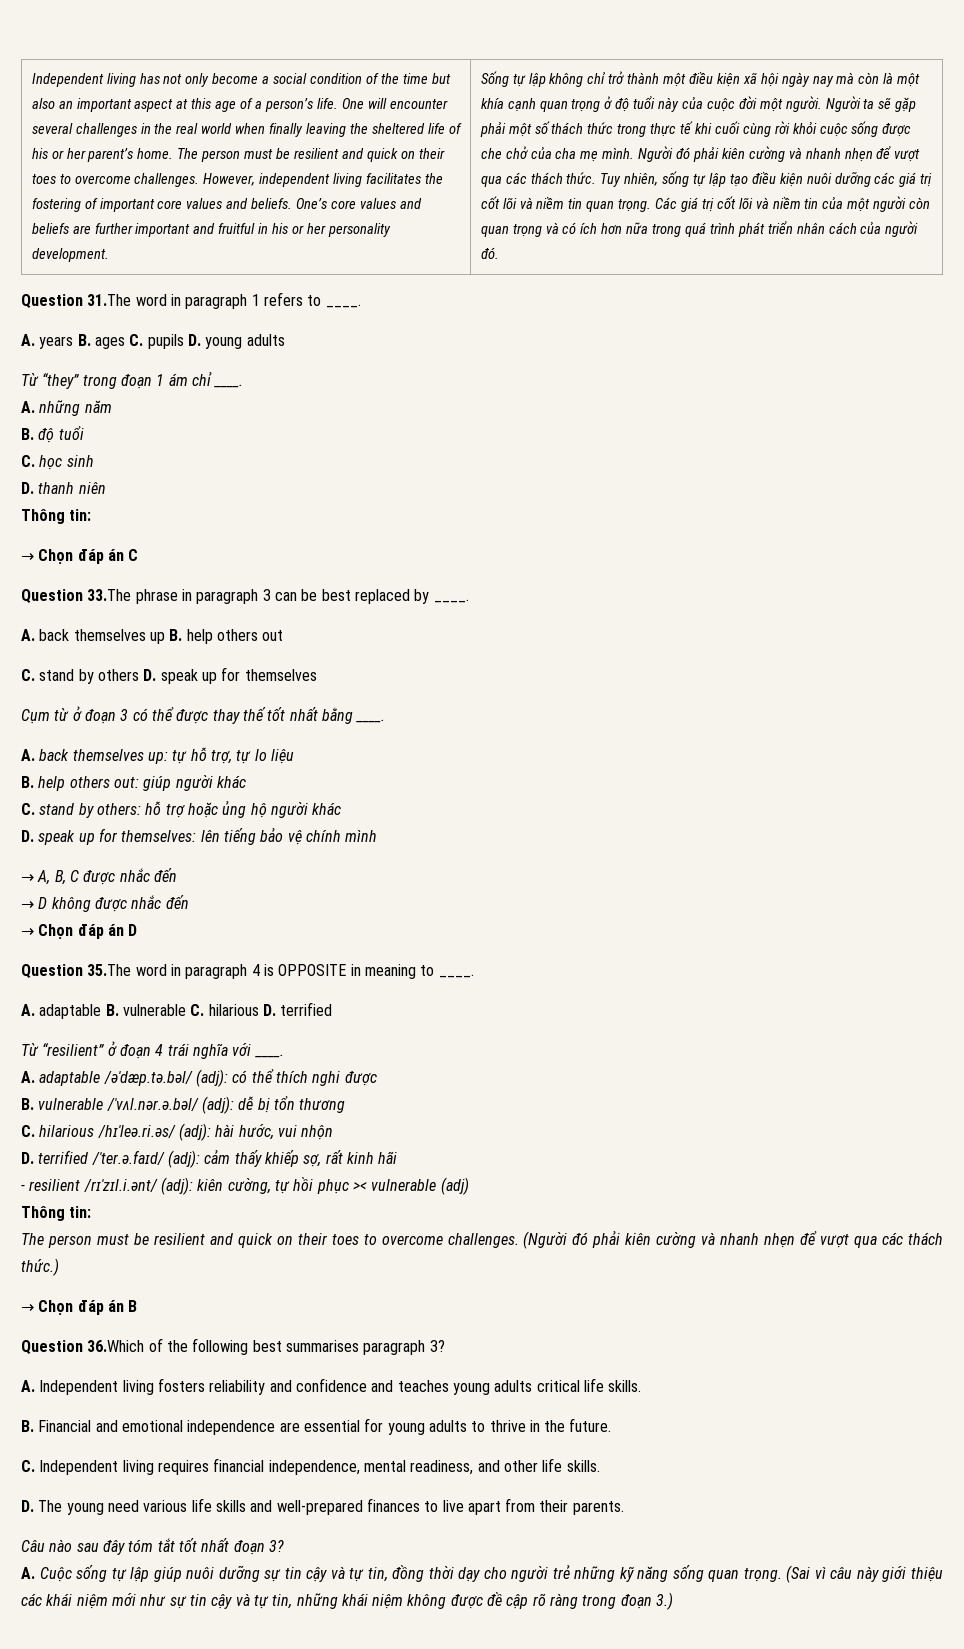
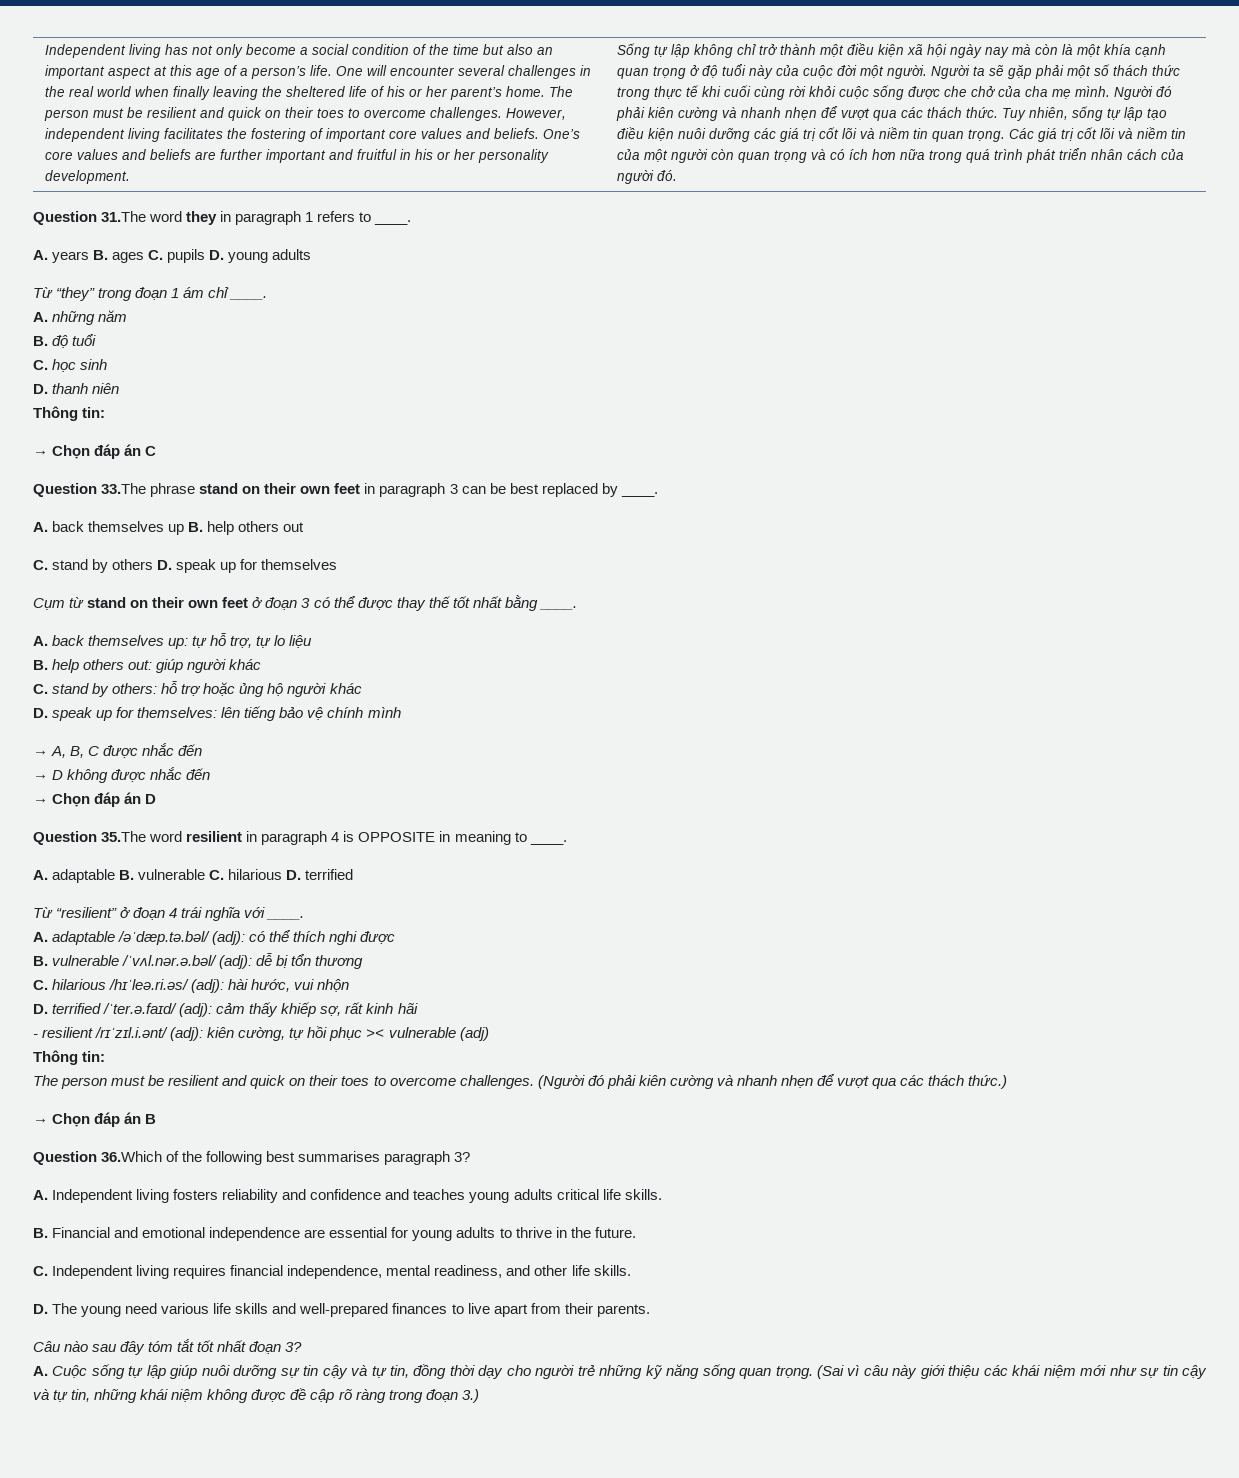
- Question 31.The word in paragraph 1 refers to ____.
+ Question 31.The word they in paragraph 1 refers to ____.
- Question 33.The phrase in paragraph 3 can be best replaced by ____.
+ Question 33.The phrase stand on their own feet in paragraph 3 can be best replaced by ____.
- Cụm từ ở đoạn 3 có thể được thay thế tốt nhất bằng ____.
+ Cụm từ stand on their own feet ở đoạn 3 có thể được thay thế tốt nhất bằng ____.
- Question 35.The word in paragraph 4 is OPPOSITE in meaning to ____.
+ Question 35.The word resilient in paragraph 4 is OPPOSITE in meaning to ____.

